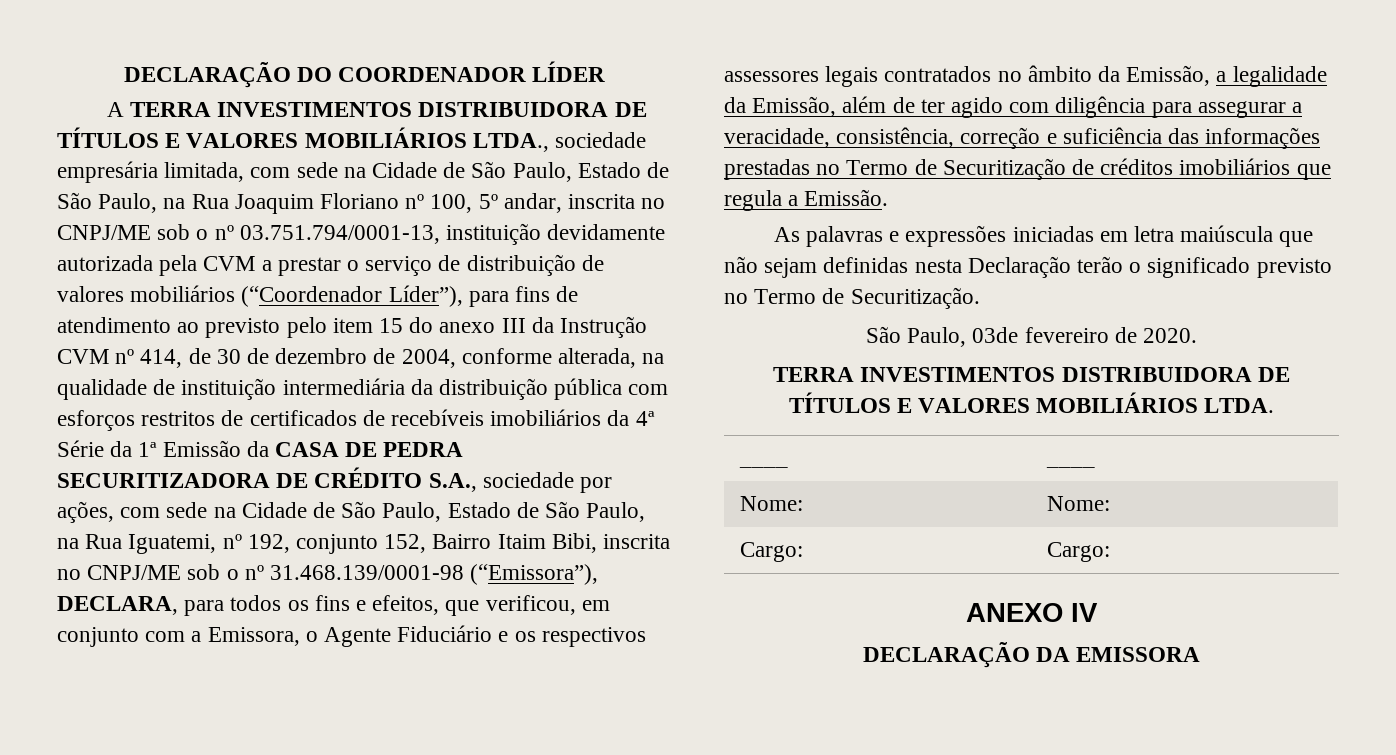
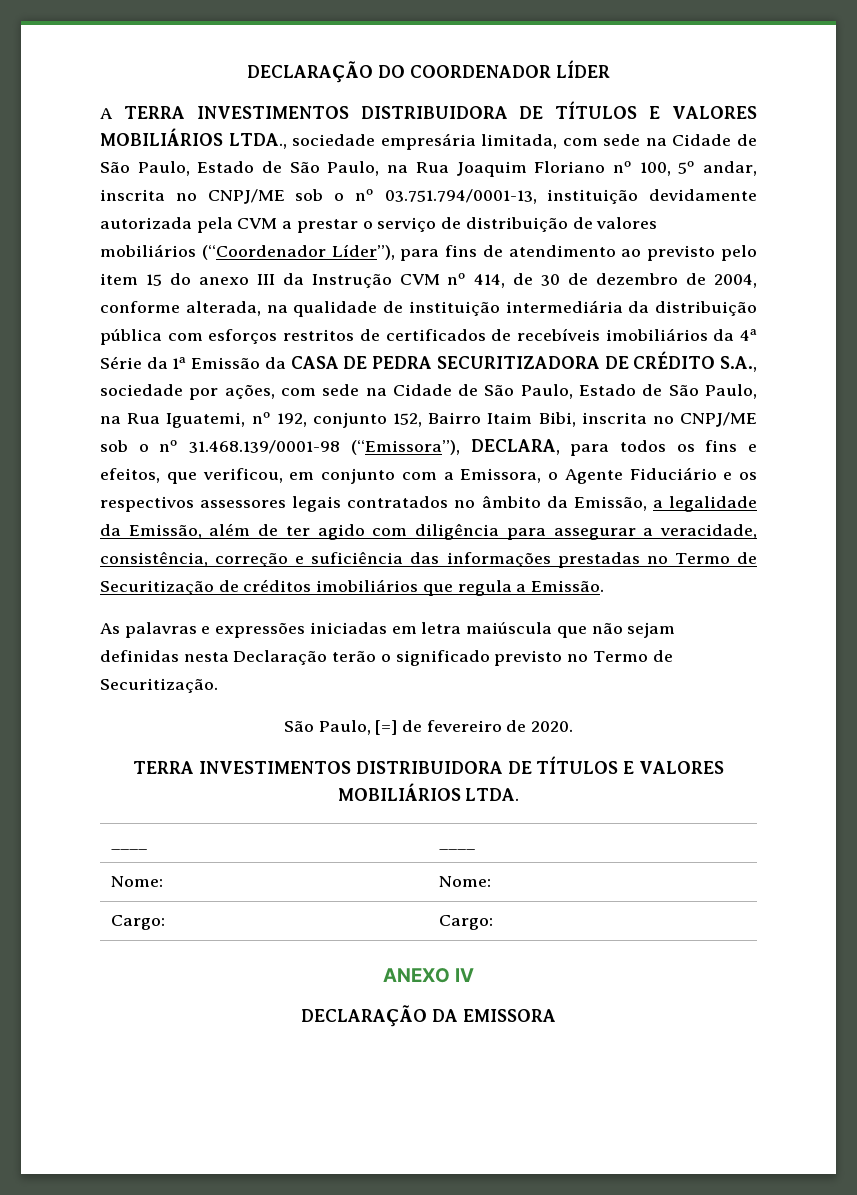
- São Paulo, 03de fevereiro de 2020.
+ São Paulo, [=] de fevereiro de 2020.

